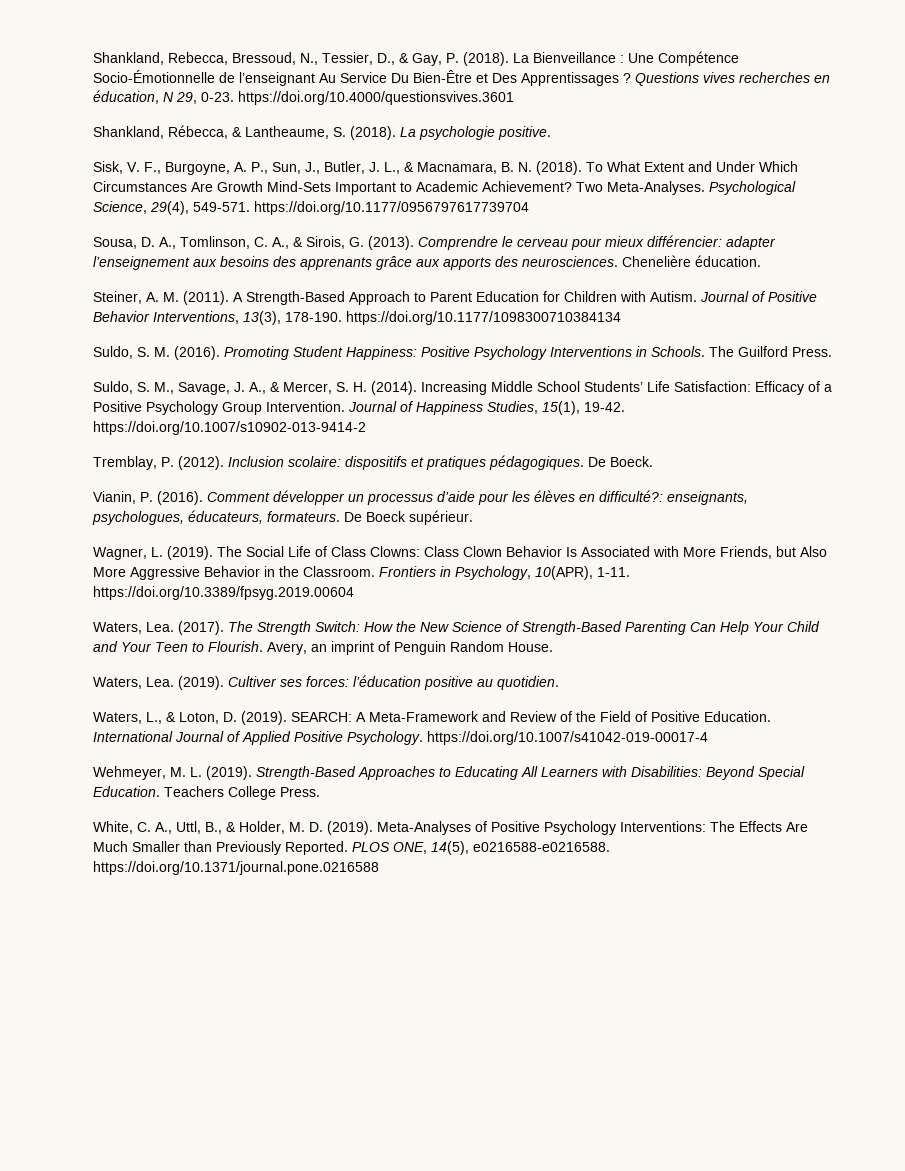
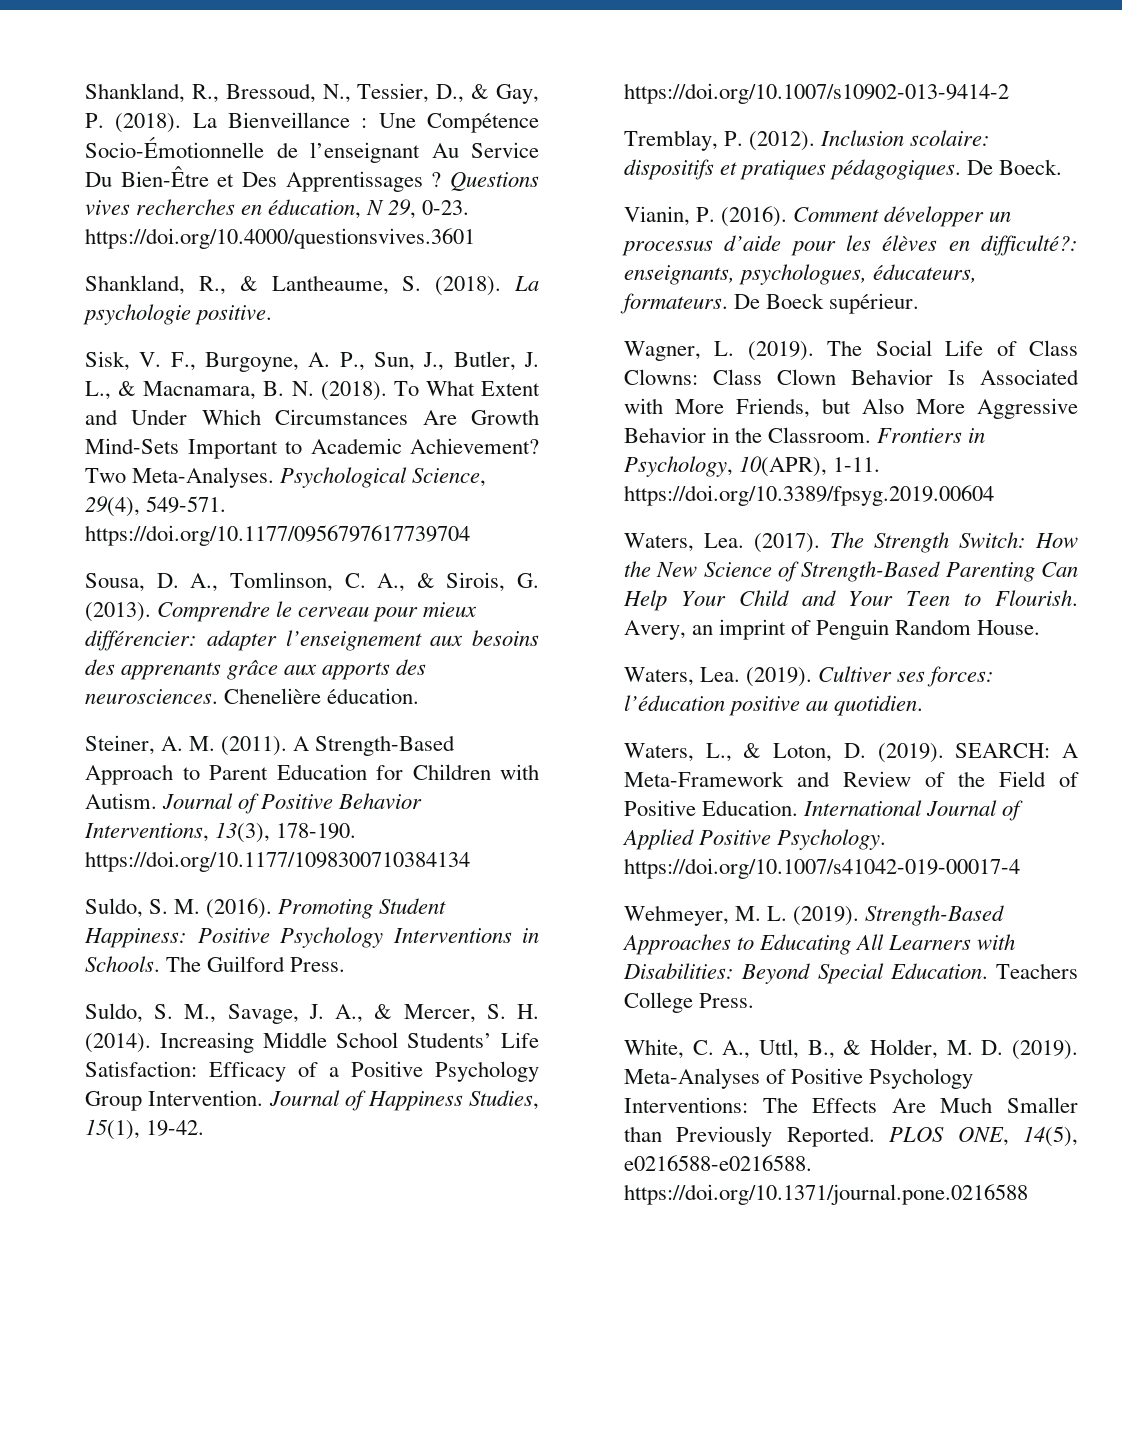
- Shankland, Rebecca, Bressoud, N., Tessier, D., & Gay, P. (2018).
+ Shankland, R., Bressoud, N., Tessier, D., & Gay, P. (2018).
- Shankland, Rébecca, & Lantheaume, S. (2018).
+ Shankland, R., & Lantheaume, S. (2018).

